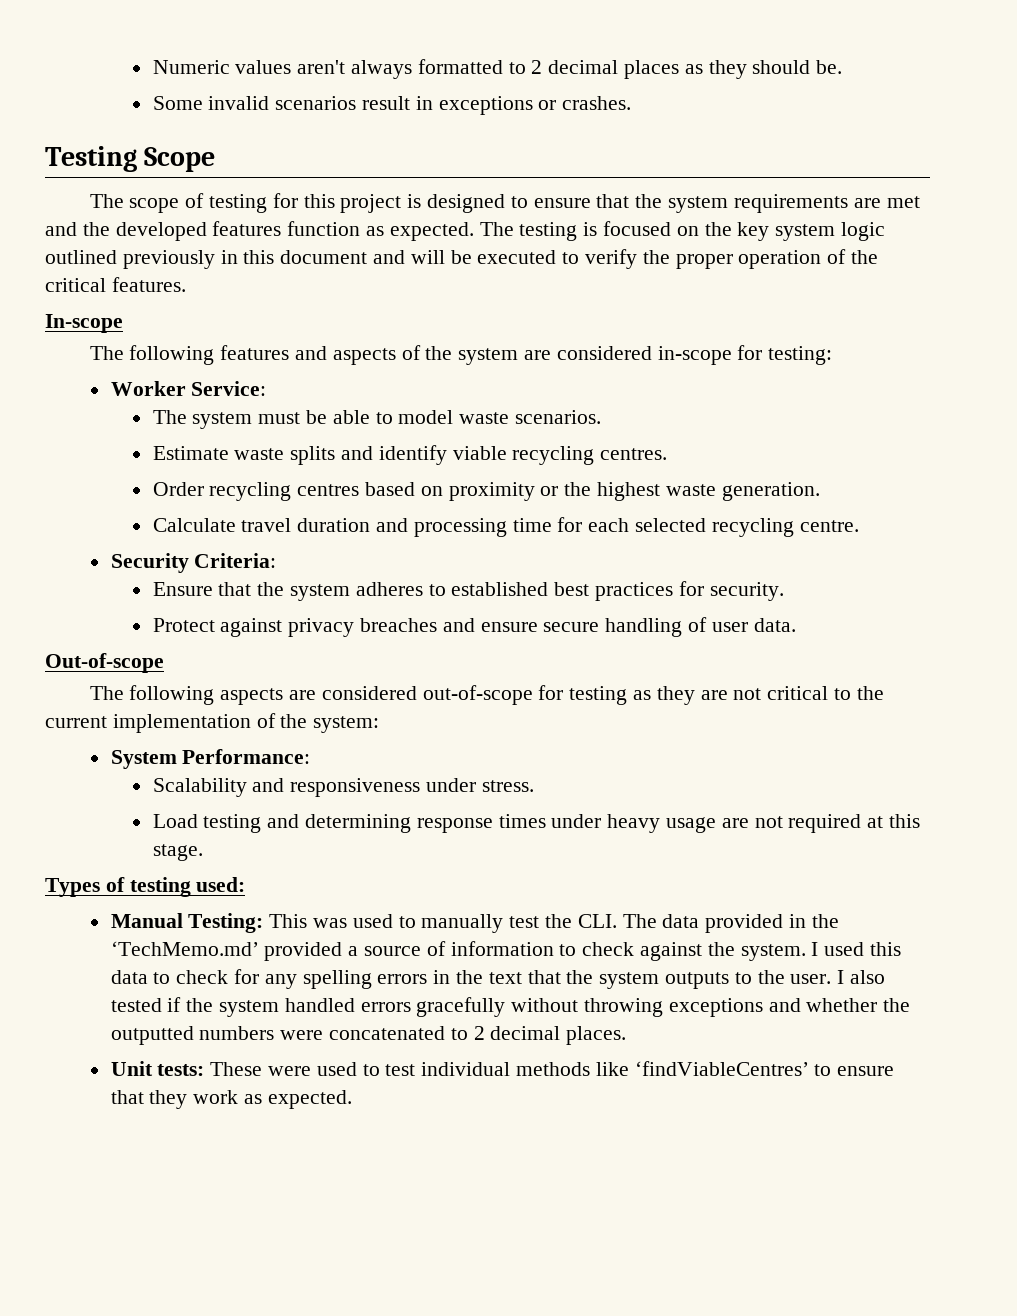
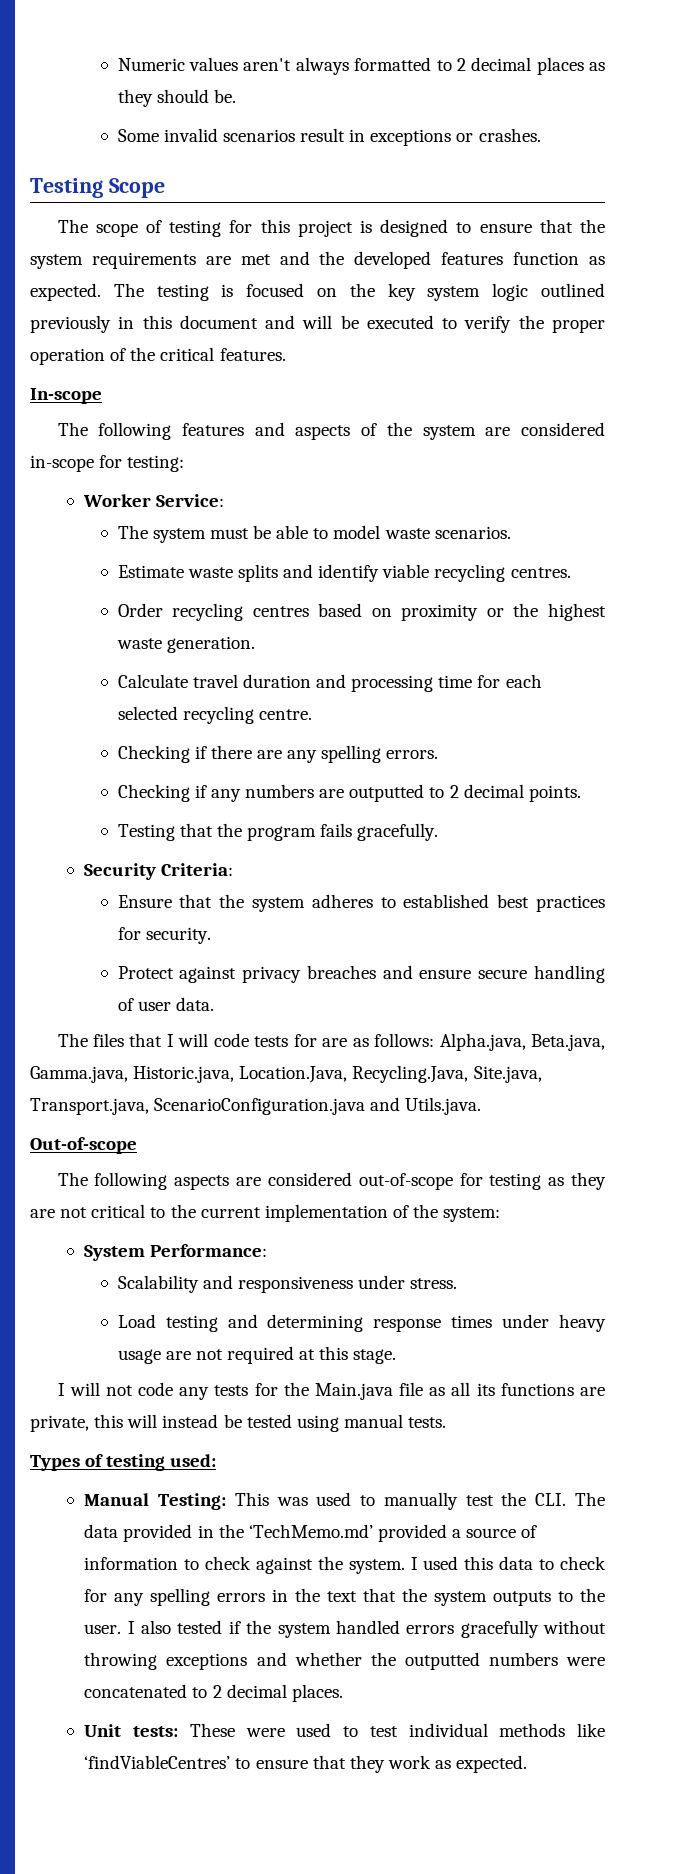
+ Checking if there are any spelling errors.
+ Checking if any numbers are outputted to 2 decimal points.
+ Testing that the program fails gracefully.
+ The files that I will code tests for are as follows: Alpha.java, Beta.java, Gamma.java, Historic.java, Location.Java, Recycling.Java, Site.java, Transport.java, ScenarioConfiguration.java and Utils.java.
+ I will not code any tests for the Main.java file as all its functions are private, this will instead be tested using manual tests.

